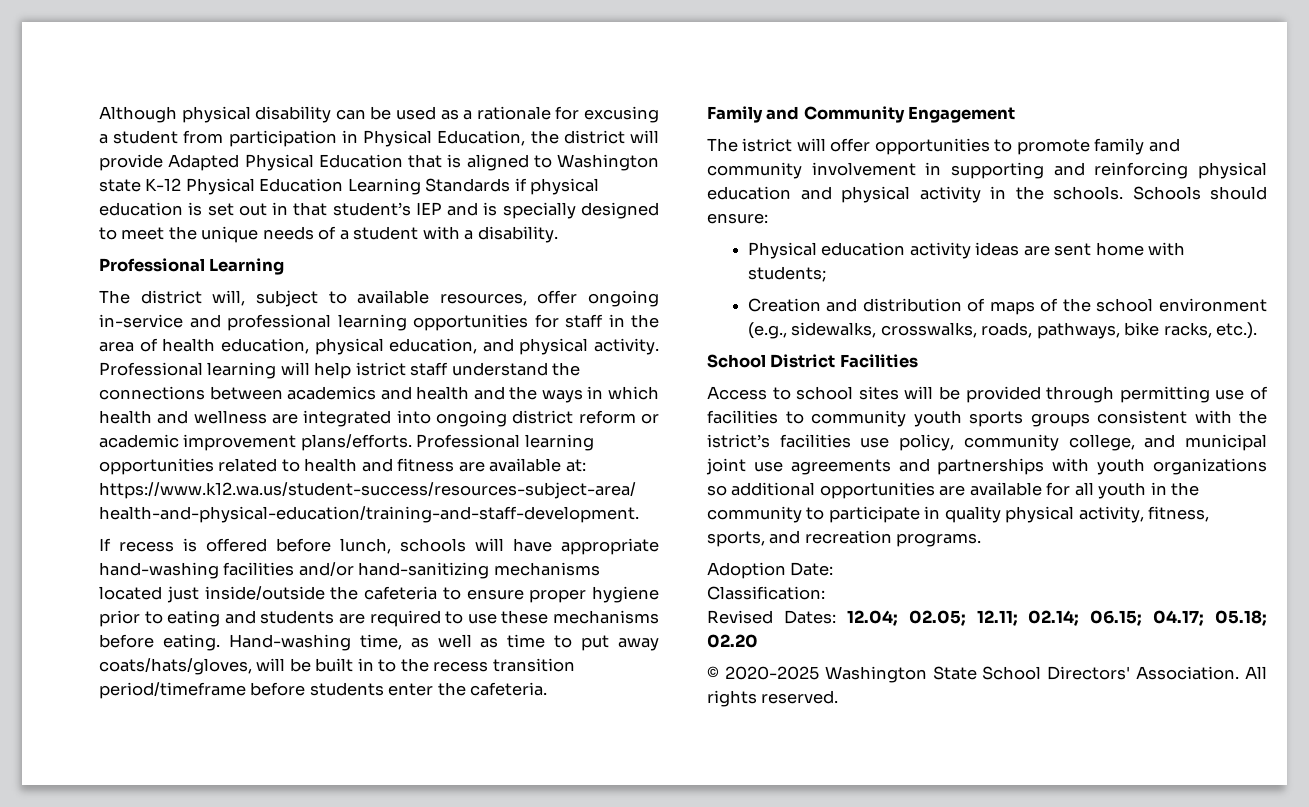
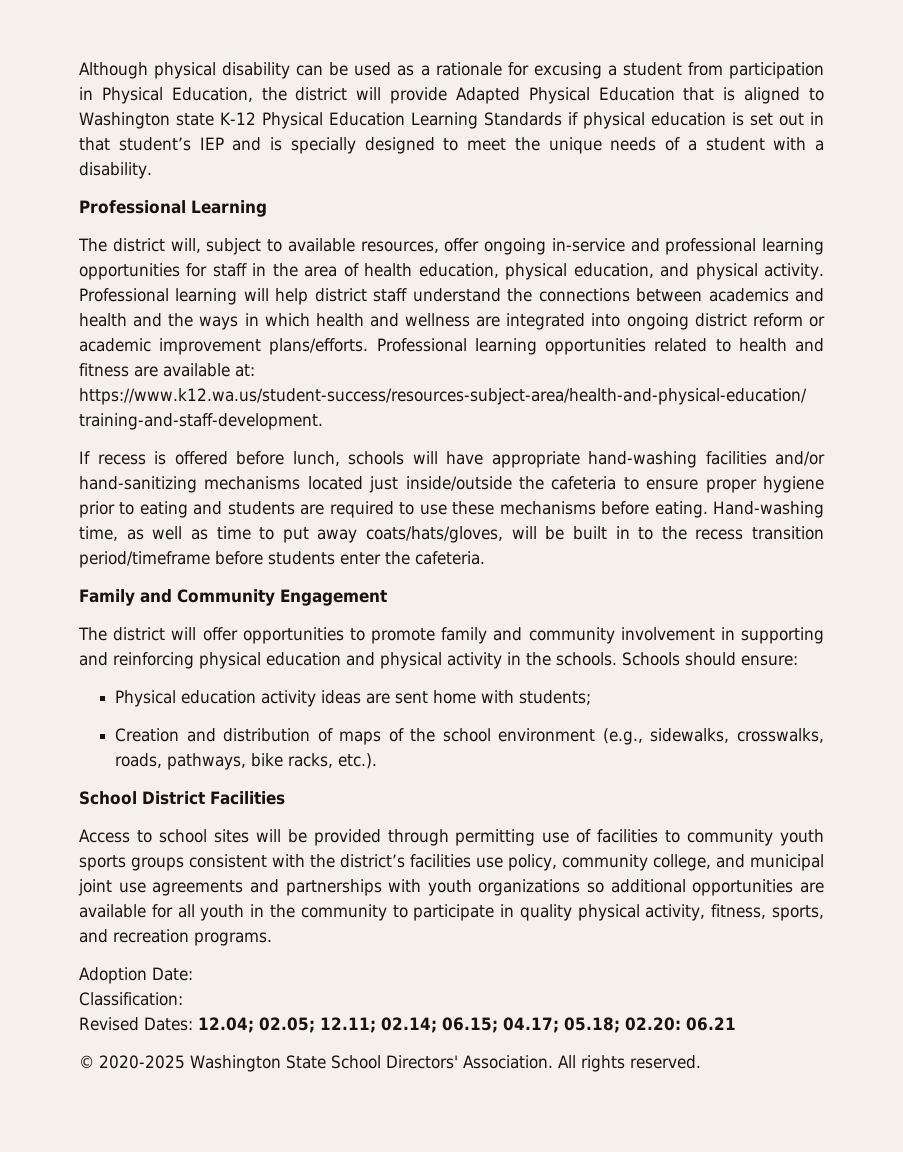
- Professional learning will help istrict staff understand the connections between academics and health and the ways in which health and wellness are integrated into ongoing district reform or academic improvement plans/efforts.
+ Professional learning will help district staff understand the connections between academics and health and the ways in which health and wellness are integrated into ongoing district reform or academic improvement plans/efforts.
- The istrict will offer opportunities to promote family and community involvement in supporting and reinforcing physical education and physical activity in the schools.
+ The district will offer opportunities to promote family and community involvement in supporting and reinforcing physical education and physical activity in the schools.
- Access to school sites will be provided through permitting use of facilities to community youth sports groups consistent with the istrict’s facilities use policy, community college, and municipal joint use agreements and partnerships with youth organizations so additional opportunities are available for all youth in the community to participate in quality physical activity, fitness, sports, and recreation programs.
+ Access to school sites will be provided through permitting use of facilities to community youth sports groups consistent with the district’s facilities use policy, community college, and municipal joint use agreements and partnerships with youth organizations so additional opportunities are available for all youth in the community to participate in quality physical activity, fitness, sports, and recreation programs.
- Revised Dates: 12.04; 02.05; 12.11; 02.14; 06.15; 04.17; 05.18; 02.20
+ Revised Dates: 12.04; 02.05; 12.11; 02.14; 06.15; 04.17; 05.18; 02.20: 06.21

